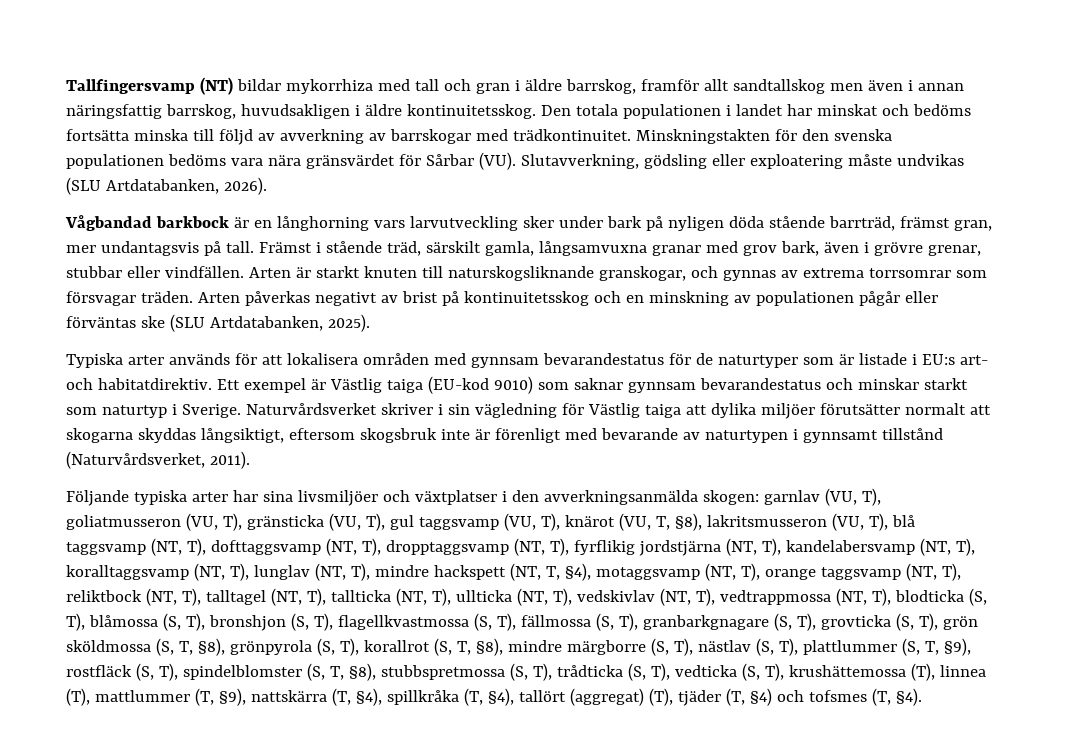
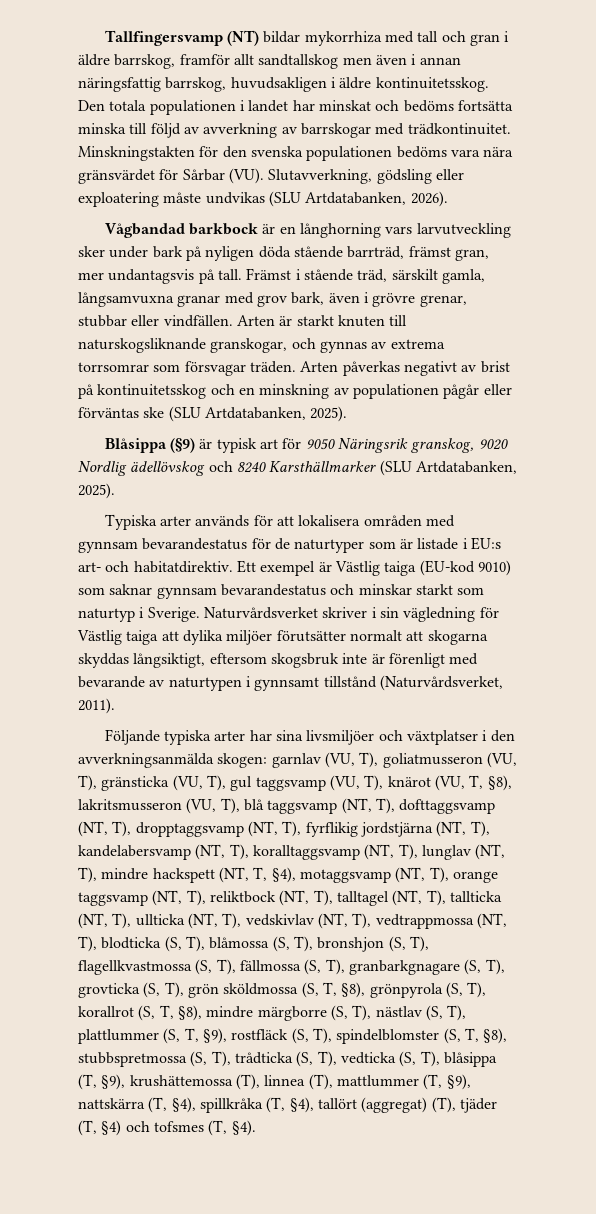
+ Blåsippa (§9) är typisk art för 9050 Näringsrik granskog, 9020 Nordlig ädellövskog och 8240 Karsthällmarker (SLU Artdatabanken, 2025).
- garnlav (VU, T), goliatmusseron (VU, T), gränsticka (VU, T), gul taggsvamp (VU, T), knärot (VU, T, §8), lakritsmusseron (VU, T), blå taggsvamp (NT, T), dofttaggsvamp (NT, T), dropptaggsvamp (NT, T), fyrflikig jordstjärna (NT, T), kandelabersvamp (NT, T), koralltaggsvamp (NT, T), lunglav (NT, T), mindre hackspett (NT, T, §4), motaggsvamp (NT, T), orange taggsvamp (NT, T), reliktbock (NT, T), talltagel (NT, T), tallticka (NT, T), ullticka (NT, T), vedskivlav (NT, T), vedtrappmossa (NT, T), blodticka (S, T), blåmossa (S, T), bronshjon (S, T), flagellkvastmossa (S, T), fällmossa (S, T), granbarkgnagare (S, T), grovticka (S, T), grön sköldmossa (S, T, §8), grönpyrola (S, T), korallrot (S, T, §8), mindre märgborre (S, T), nästlav (S, T), plattlummer (S, T, §9), rostfläck (S, T), spindelblomster (S, T, §8), stubbspretmossa (S, T), trådticka (S, T), vedticka (S, T), krushättemossa (T), linnea (T), mattlummer (T, §9), nattskärra (T, §4), spillkråka (T, §4), tallört (aggregat) (T), tjäder (T, §4) och tofsmes (T, §4).
+ garnlav (VU, T), goliatmusseron (VU, T), gränsticka (VU, T), gul taggsvamp (VU, T), knärot (VU, T, §8), lakritsmusseron (VU, T), blå taggsvamp (NT, T), dofttaggsvamp (NT, T), dropptaggsvamp (NT, T), fyrflikig jordstjärna (NT, T), kandelabersvamp (NT, T), koralltaggsvamp (NT, T), lunglav (NT, T), mindre hackspett (NT, T, §4), motaggsvamp (NT, T), orange taggsvamp (NT, T), reliktbock (NT, T), talltagel (NT, T), tallticka (NT, T), ullticka (NT, T), vedskivlav (NT, T), vedtrappmossa (NT, T), blodticka (S, T), blåmossa (S, T), bronshjon (S, T), flagellkvastmossa (S, T), fällmossa (S, T), granbarkgnagare (S, T), grovticka (S, T), grön sköldmossa (S, T, §8), grönpyrola (S, T), korallrot (S, T, §8), mindre märgborre (S, T), nästlav (S, T), plattlummer (S, T, §9), rostfläck (S, T), spindelblomster (S, T, §8), stubbspretmossa (S, T), trådticka (S, T), vedticka (S, T), blåsippa (T, §9), krushättemossa (T), linnea (T), mattlummer (T, §9), nattskärra (T, §4), spillkråka (T, §4), tallört (aggregat) (T), tjäder (T, §4) och tofsmes (T, §4).

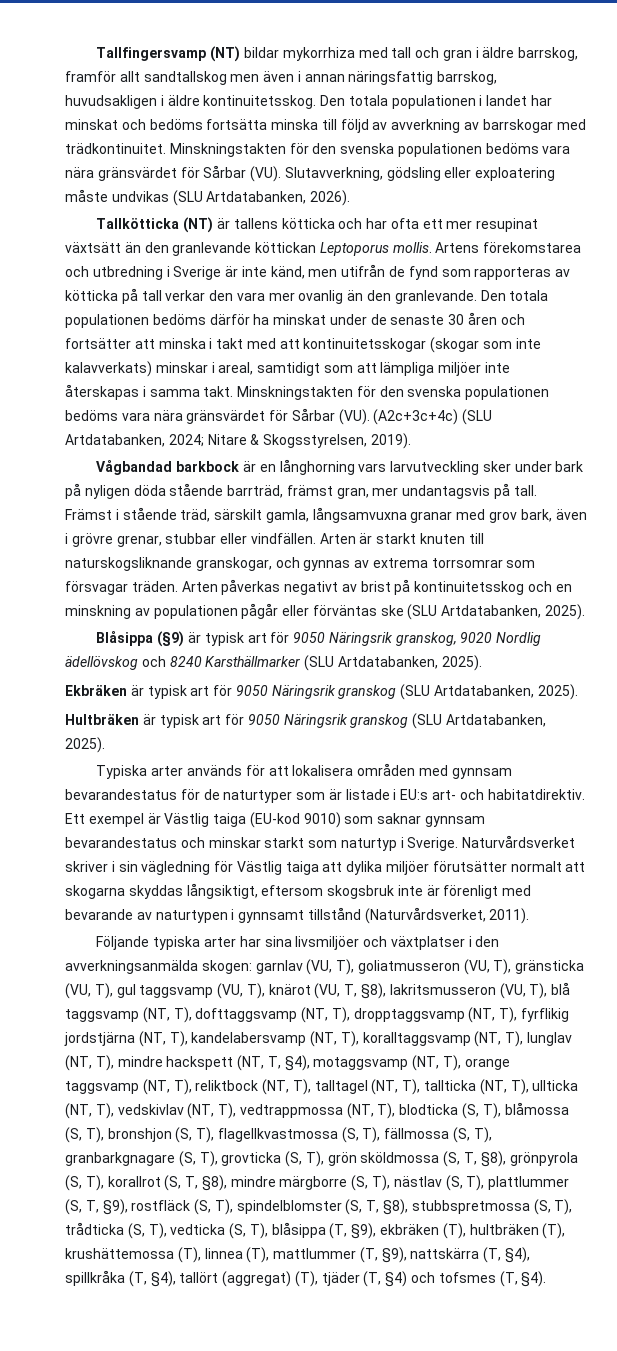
+ Tallkötticka (NT) är tallens kötticka och har ofta ett mer resupinat växtsätt än den granlevande köttickan Leptoporus mollis. Artens förekomstarea och utbredning i Sverige är inte känd, men utifrån de fynd som rapporteras av kötticka på tall verkar den vara mer ovanlig än den granlevande. Den totala populationen bedöms därför ha minskat under de senaste 30 åren och fortsätter att minska i takt med att kontinuitetsskogar (skogar som inte kalavverkats) minskar i areal, samtidigt som att lämpliga miljöer inte återskapas i samma takt. Minskningstakten för den svenska populationen bedöms vara nära gränsvärdet för Sårbar (VU). (A2c+3c+4c) (SLU Artdatabanken, 2024; Nitare & Skogsstyrelsen, 2019).
+ Ekbräken är typisk art för 9050 Näringsrik granskog (SLU Artdatabanken, 2025).
+ Hultbräken är typisk art för 9050 Näringsrik granskog (SLU Artdatabanken, 2025).
- garnlav (VU, T), goliatmusseron (VU, T), gränsticka (VU, T), gul taggsvamp (VU, T), knärot (VU, T, §8), lakritsmusseron (VU, T), blå taggsvamp (NT, T), dofttaggsvamp (NT, T), dropptaggsvamp (NT, T), fyrflikig jordstjärna (NT, T), kandelabersvamp (NT, T), koralltaggsvamp (NT, T), lunglav (NT, T), mindre hackspett (NT, T, §4), motaggsvamp (NT, T), orange taggsvamp (NT, T), reliktbock (NT, T), talltagel (NT, T), tallticka (NT, T), ullticka (NT, T), vedskivlav (NT, T), vedtrappmossa (NT, T), blodticka (S, T), blåmossa (S, T), bronshjon (S, T), flagellkvastmossa (S, T), fällmossa (S, T), granbarkgnagare (S, T), grovticka (S, T), grön sköldmossa (S, T, §8), grönpyrola (S, T), korallrot (S, T, §8), mindre märgborre (S, T), nästlav (S, T), plattlummer (S, T, §9), rostfläck (S, T), spindelblomster (S, T, §8), stubbspretmossa (S, T), trådticka (S, T), vedticka (S, T), blåsippa (T, §9), krushättemossa (T), linnea (T), mattlummer (T, §9), nattskärra (T, §4), spillkråka (T, §4), tallört (aggregat) (T), tjäder (T, §4) och tofsmes (T, §4).
+ garnlav (VU, T), goliatmusseron (VU, T), gränsticka (VU, T), gul taggsvamp (VU, T), knärot (VU, T, §8), lakritsmusseron (VU, T), blå taggsvamp (NT, T), dofttaggsvamp (NT, T), dropptaggsvamp (NT, T), fyrflikig jordstjärna (NT, T), kandelabersvamp (NT, T), koralltaggsvamp (NT, T), lunglav (NT, T), mindre hackspett (NT, T, §4), motaggsvamp (NT, T), orange taggsvamp (NT, T), reliktbock (NT, T), talltagel (NT, T), tallticka (NT, T), ullticka (NT, T), vedskivlav (NT, T), vedtrappmossa (NT, T), blodticka (S, T), blåmossa (S, T), bronshjon (S, T), flagellkvastmossa (S, T), fällmossa (S, T), granbarkgnagare (S, T), grovticka (S, T), grön sköldmossa (S, T, §8), grönpyrola (S, T), korallrot (S, T, §8), mindre märgborre (S, T), nästlav (S, T), plattlummer (S, T, §9), rostfläck (S, T), spindelblomster (S, T, §8), stubbspretmossa (S, T), trådticka (S, T), vedticka (S, T), blåsippa (T, §9), ekbräken (T), hultbräken (T), krushättemossa (T), linnea (T), mattlummer (T, §9), nattskärra (T, §4), spillkråka (T, §4), tallört (aggregat) (T), tjäder (T, §4) och tofsmes (T, §4).

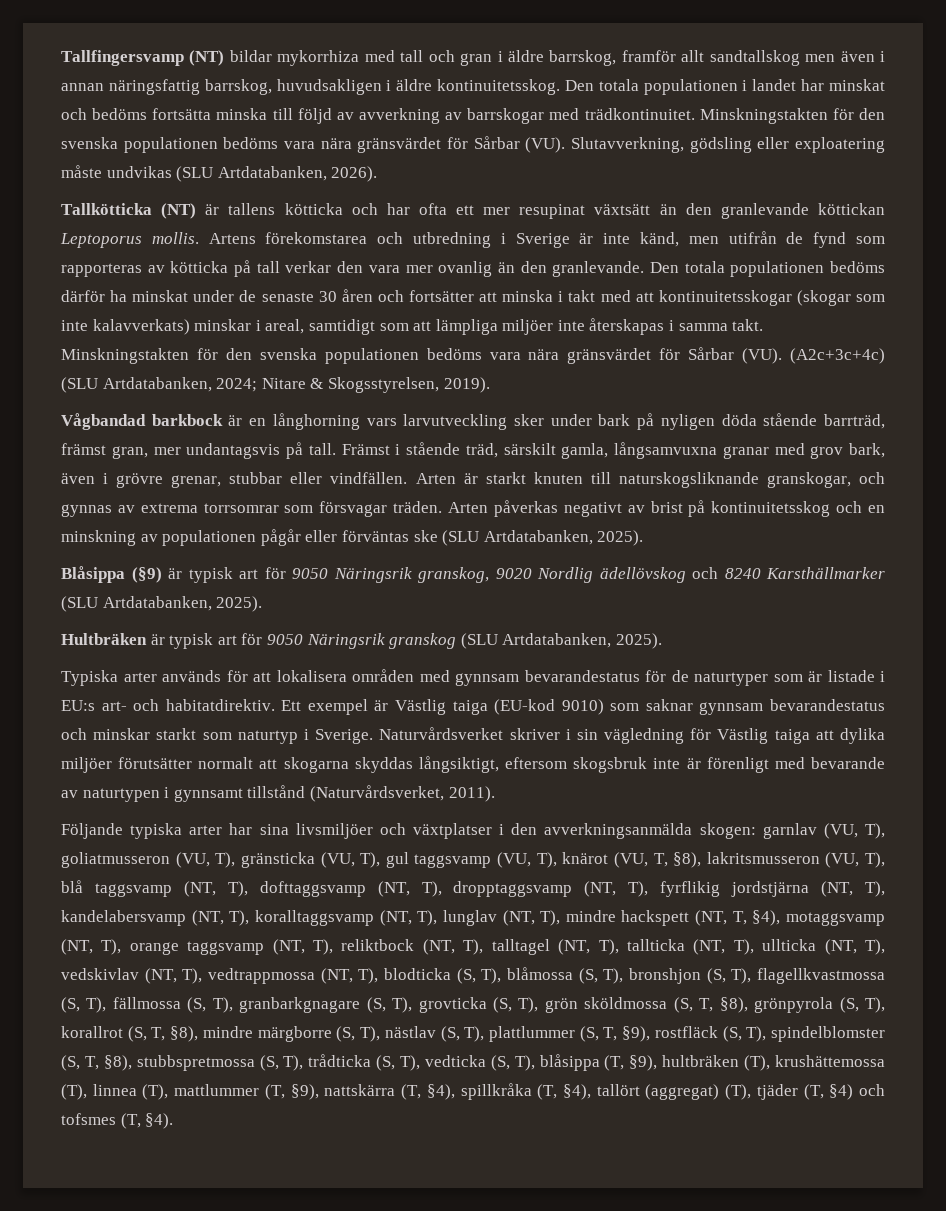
- Ekbräken är typisk art för 9050 Näringsrik granskog (SLU Artdatabanken, 2025).
- garnlav (VU, T), goliatmusseron (VU, T), gränsticka (VU, T), gul taggsvamp (VU, T), knärot (VU, T, §8), lakritsmusseron (VU, T), blå taggsvamp (NT, T), dofttaggsvamp (NT, T), dropptaggsvamp (NT, T), fyrflikig jordstjärna (NT, T), kandelabersvamp (NT, T), koralltaggsvamp (NT, T), lunglav (NT, T), mindre hackspett (NT, T, §4), motaggsvamp (NT, T), orange taggsvamp (NT, T), reliktbock (NT, T), talltagel (NT, T), tallticka (NT, T), ullticka (NT, T), vedskivlav (NT, T), vedtrappmossa (NT, T), blodticka (S, T), blåmossa (S, T), bronshjon (S, T), flagellkvastmossa (S, T), fällmossa (S, T), granbarkgnagare (S, T), grovticka (S, T), grön sköldmossa (S, T, §8), grönpyrola (S, T), korallrot (S, T, §8), mindre märgborre (S, T), nästlav (S, T), plattlummer (S, T, §9), rostfläck (S, T), spindelblomster (S, T, §8), stubbspretmossa (S, T), trådticka (S, T), vedticka (S, T), blåsippa (T, §9), ekbräken (T), hultbräken (T), krushättemossa (T), linnea (T), mattlummer (T, §9), nattskärra (T, §4), spillkråka (T, §4), tallört (aggregat) (T), tjäder (T, §4) och tofsmes (T, §4).
+ garnlav (VU, T), goliatmusseron (VU, T), gränsticka (VU, T), gul taggsvamp (VU, T), knärot (VU, T, §8), lakritsmusseron (VU, T), blå taggsvamp (NT, T), dofttaggsvamp (NT, T), dropptaggsvamp (NT, T), fyrflikig jordstjärna (NT, T), kandelabersvamp (NT, T), koralltaggsvamp (NT, T), lunglav (NT, T), mindre hackspett (NT, T, §4), motaggsvamp (NT, T), orange taggsvamp (NT, T), reliktbock (NT, T), talltagel (NT, T), tallticka (NT, T), ullticka (NT, T), vedskivlav (NT, T), vedtrappmossa (NT, T), blodticka (S, T), blåmossa (S, T), bronshjon (S, T), flagellkvastmossa (S, T), fällmossa (S, T), granbarkgnagare (S, T), grovticka (S, T), grön sköldmossa (S, T, §8), grönpyrola (S, T), korallrot (S, T, §8), mindre märgborre (S, T), nästlav (S, T), plattlummer (S, T, §9), rostfläck (S, T), spindelblomster (S, T, §8), stubbspretmossa (S, T), trådticka (S, T), vedticka (S, T), blåsippa (T, §9), hultbräken (T), krushättemossa (T), linnea (T), mattlummer (T, §9), nattskärra (T, §4), spillkråka (T, §4), tallört (aggregat) (T), tjäder (T, §4) och tofsmes (T, §4).

